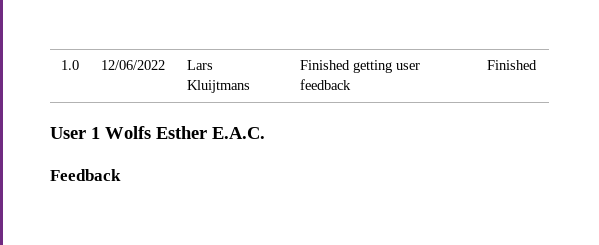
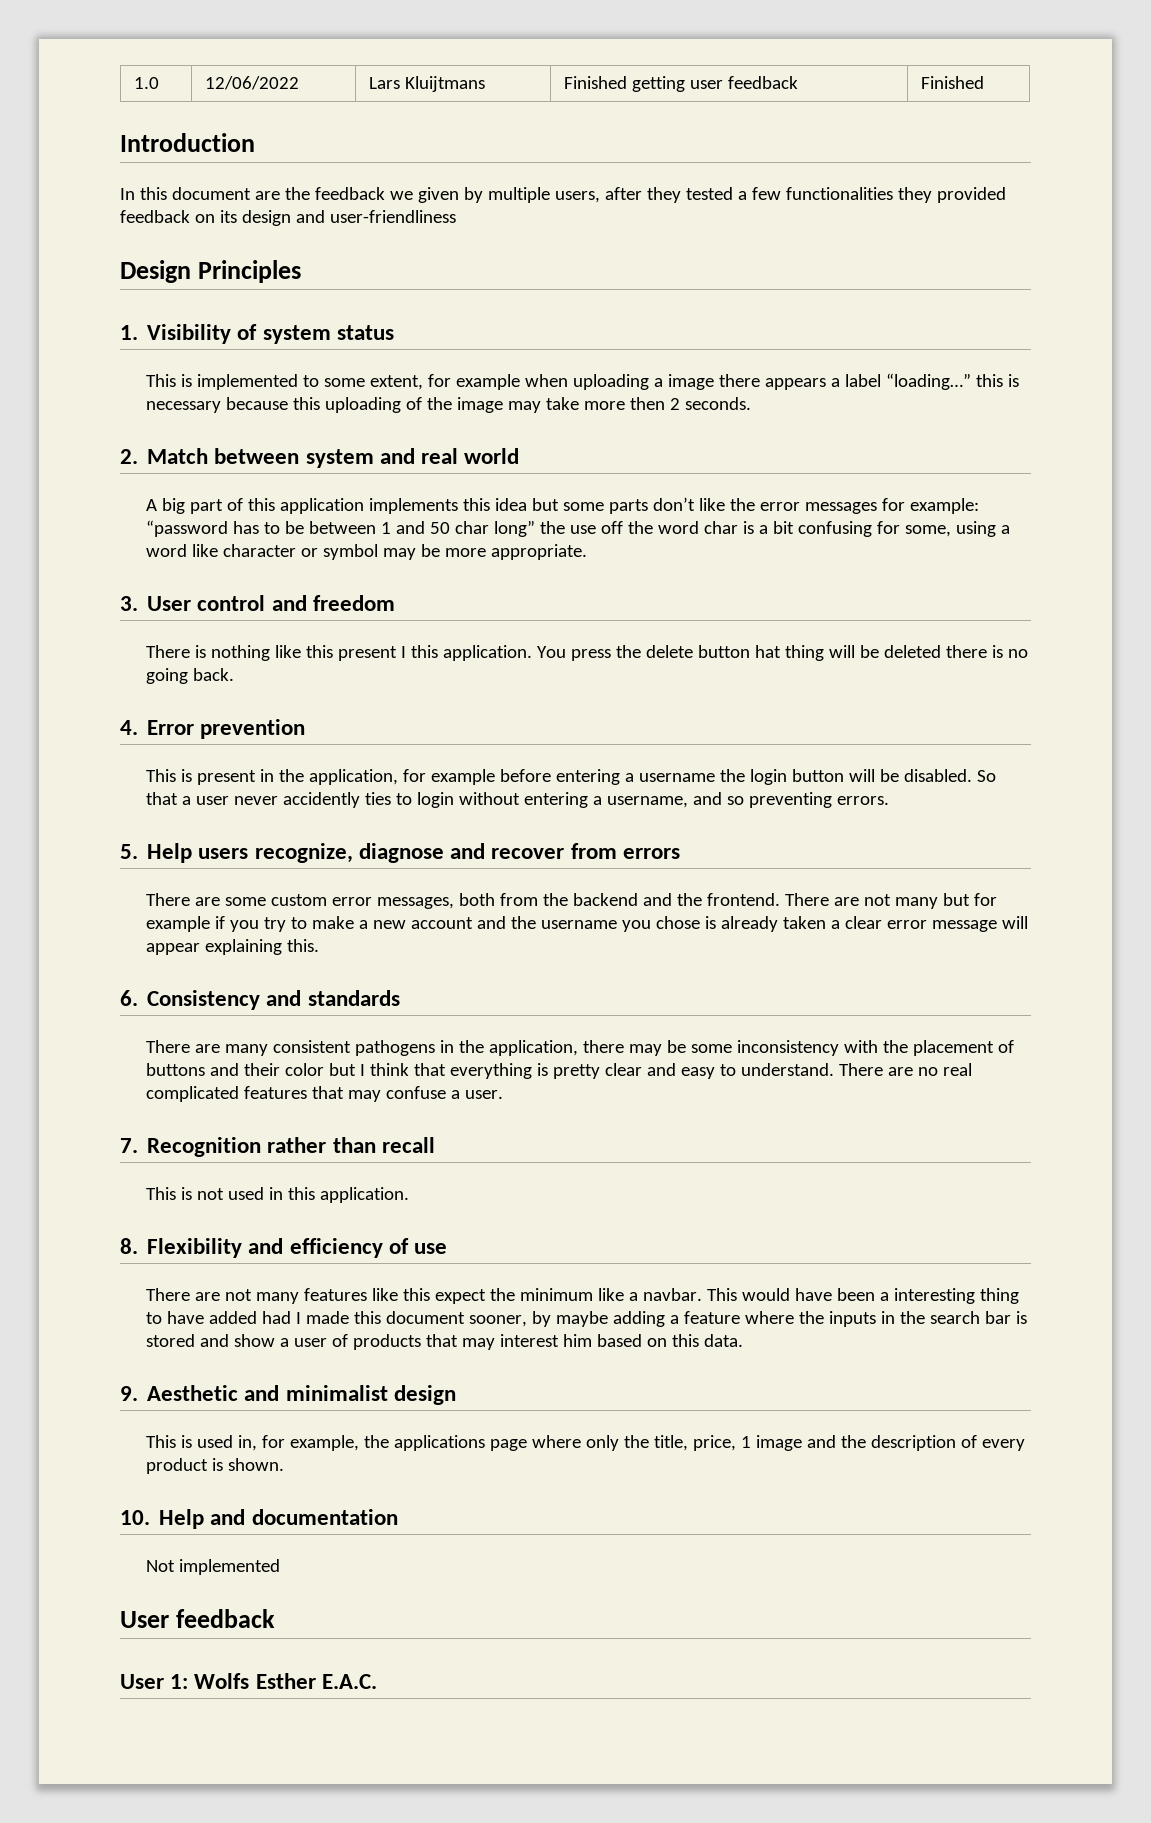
- User 1 Wolfs Esther E.A.C.
+ Introduction
+ In this document are the feedback we given by multiple users, after they tested a few functionalities they provided feedback on its design and user-friendliness
+ Design Principles
+ 1. Visibility of system status
+ This is implemented to some extent, for example when uploading a image there appears a label “loading…” this is necessary because this uploading of the image may take more then 2 seconds.
+ 2. Match between system and real world
+ A big part of this application implements this idea but some parts don’t like the error messages for example: “password has to be between 1 and 50 char long” the use off the word char is a bit confusing for some, using a word like character or symbol may be more appropriate.
+ 3. User control and freedom
+ There is nothing like this present I this application. You press the delete button hat thing will be deleted there is no going back.
+ 4. Error prevention
+ This is present in the application, for example before entering a username the login button will be disabled. So that a user never accidently ties to login without entering a username, and so preventing errors.
+ 5. Help users recognize, diagnose and recover from errors
+ There are some custom error messages, both from the backend and the frontend. There are not many but for example if you try to make a new account and the username you chose is already taken a clear error message will appear explaining this.
+ 6. Consistency and standards
+ There are many consistent pathogens in the application, there may be some inconsistency with the placement of buttons and their color but I think that everything is pretty clear and easy to understand. There are no real complicated features that may confuse a user.
+ 7. Recognition rather than recall
+ This is not used in this application.
+ 8. Flexibility and efficiency of use
+ There are not many features like this expect the minimum like a navbar. This would have been a interesting thing to have added had I made this document sooner, by maybe adding a feature where the inputs in the search bar is stored and show a user of products that may interest him based on this data.
+ 9. Aesthetic and minimalist design
+ This is used in, for example, the applications page where only the title, price, 1 image and the description of every product is shown.
+ 10. Help and documentation
+ Not implemented
+ User feedback
+ User 1: Wolfs Esther E.A.C.
- Feedback

